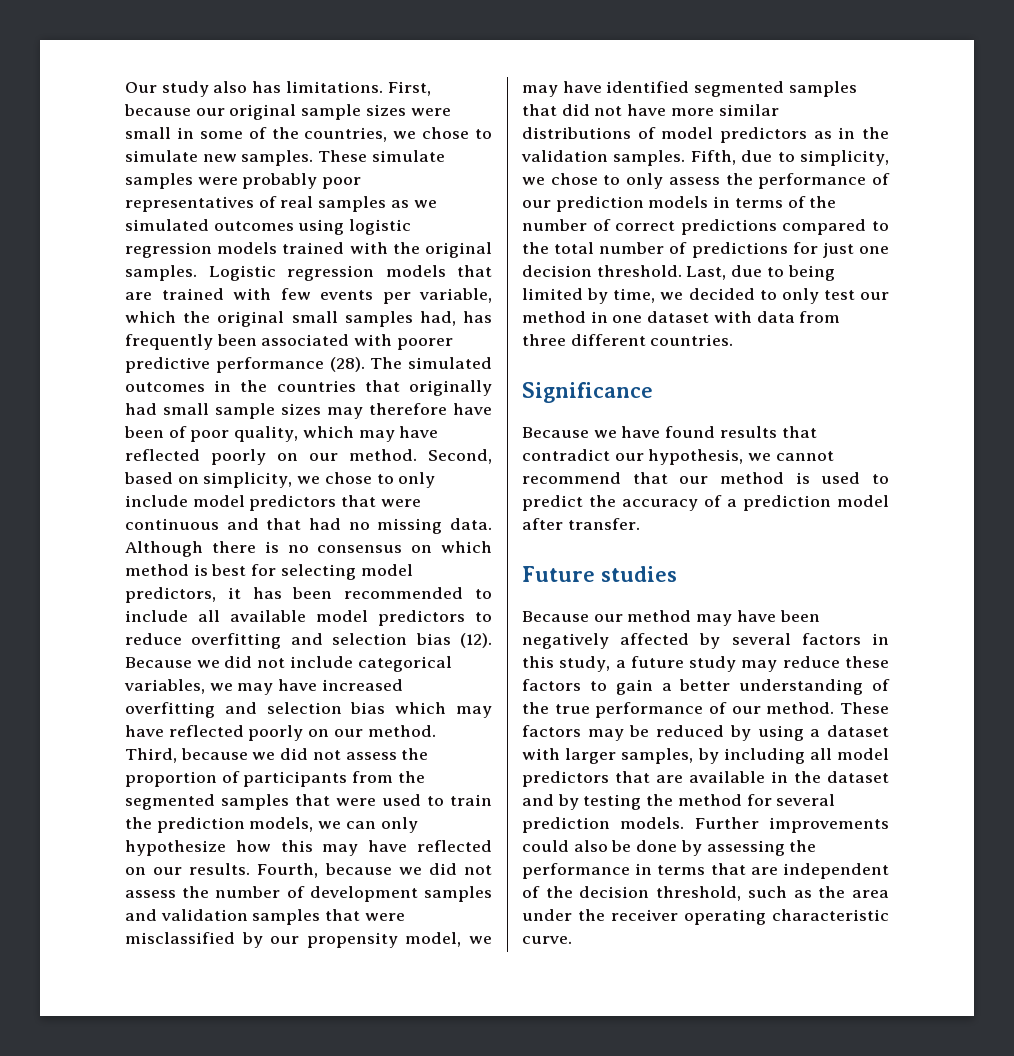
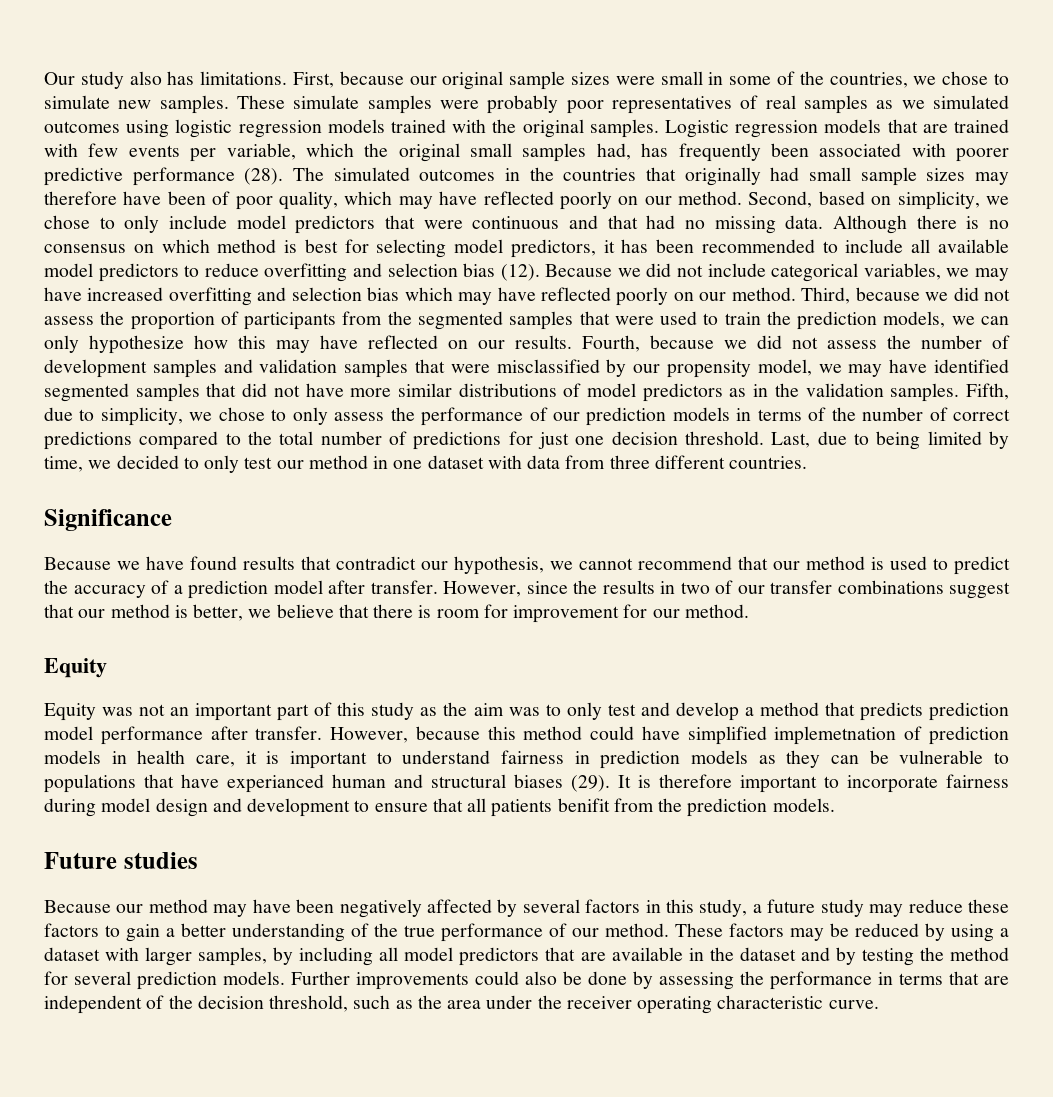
+ However, since the results in two of our transfer combinations suggest that our method is better, we believe that there is room for improvement for our method.
+ Equity
+ Equity was not an important part of this study as the aim was to only test and develop a method that predicts prediction model performance after transfer. However, because this method could have simplified implemetnation of prediction models in health care, it is important to understand fairness in prediction models as they can be vulnerable to populations that have experianced human and structural biases (29). It is therefore important to incorporate fairness during model design and development to ensure that all patients benifit from the prediction models.

